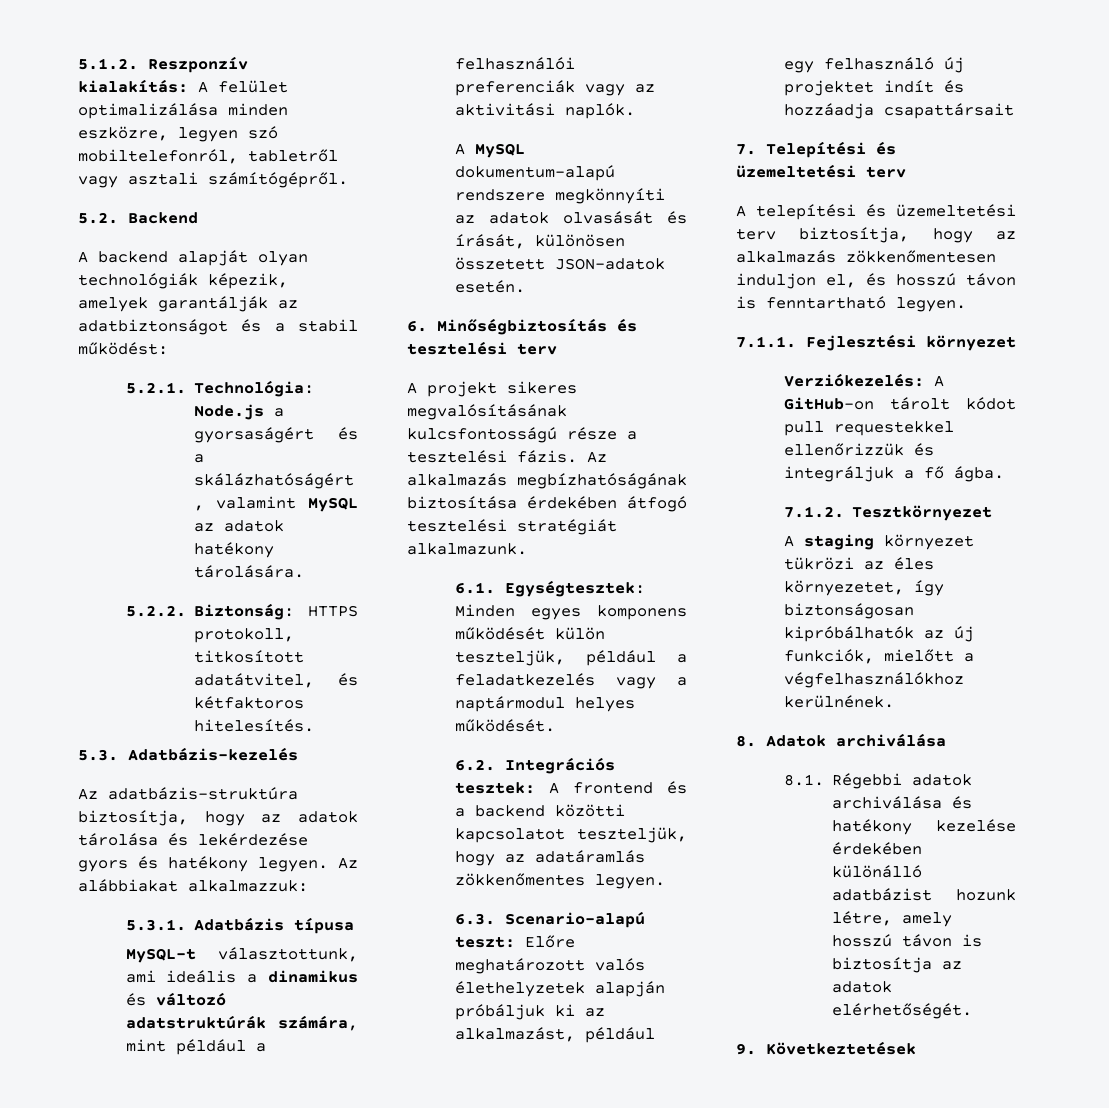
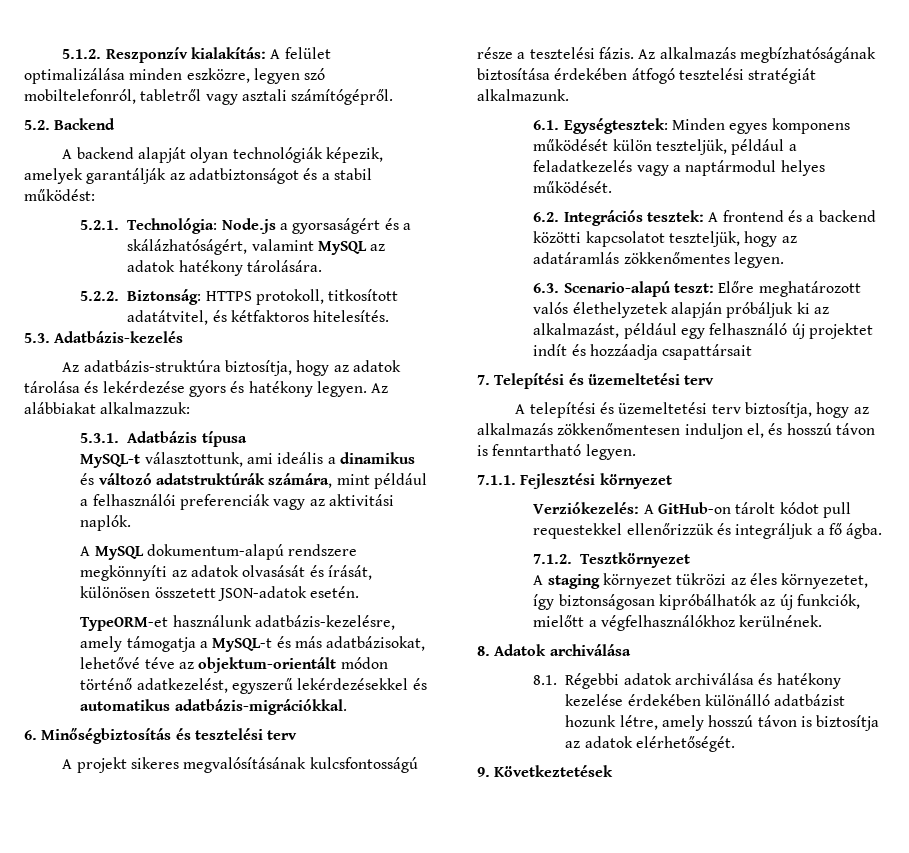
+ TypeORM-et használunk adatbázis-kezelésre, amely támogatja a MySQL-t és más adatbázisokat, lehetővé téve az objektum-orientált módon történő adatkezelést, egyszerű lekérdezésekkel és automatikus adatbázis-migrációkkal.

